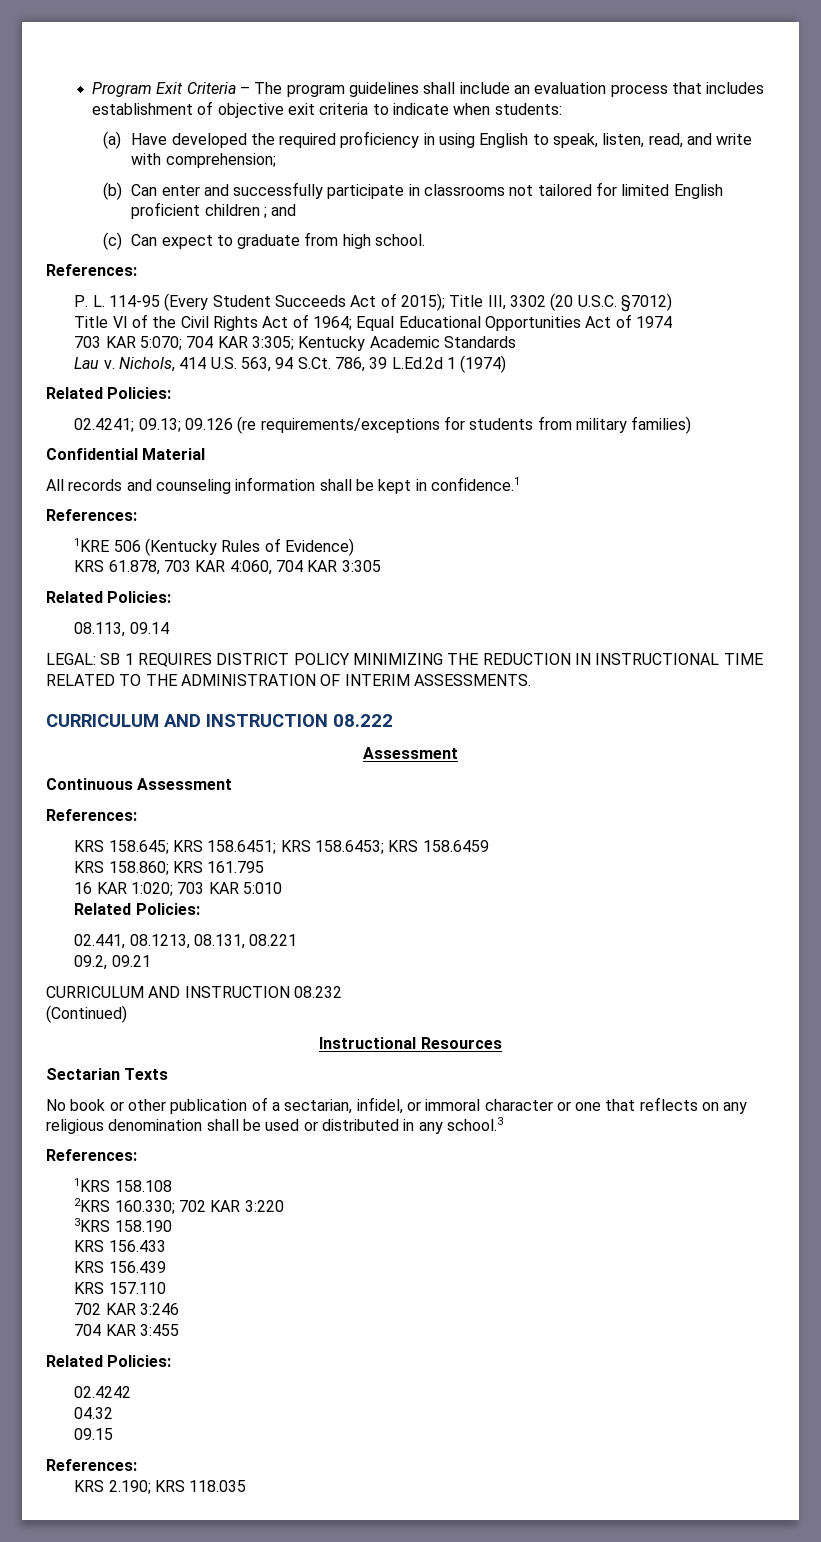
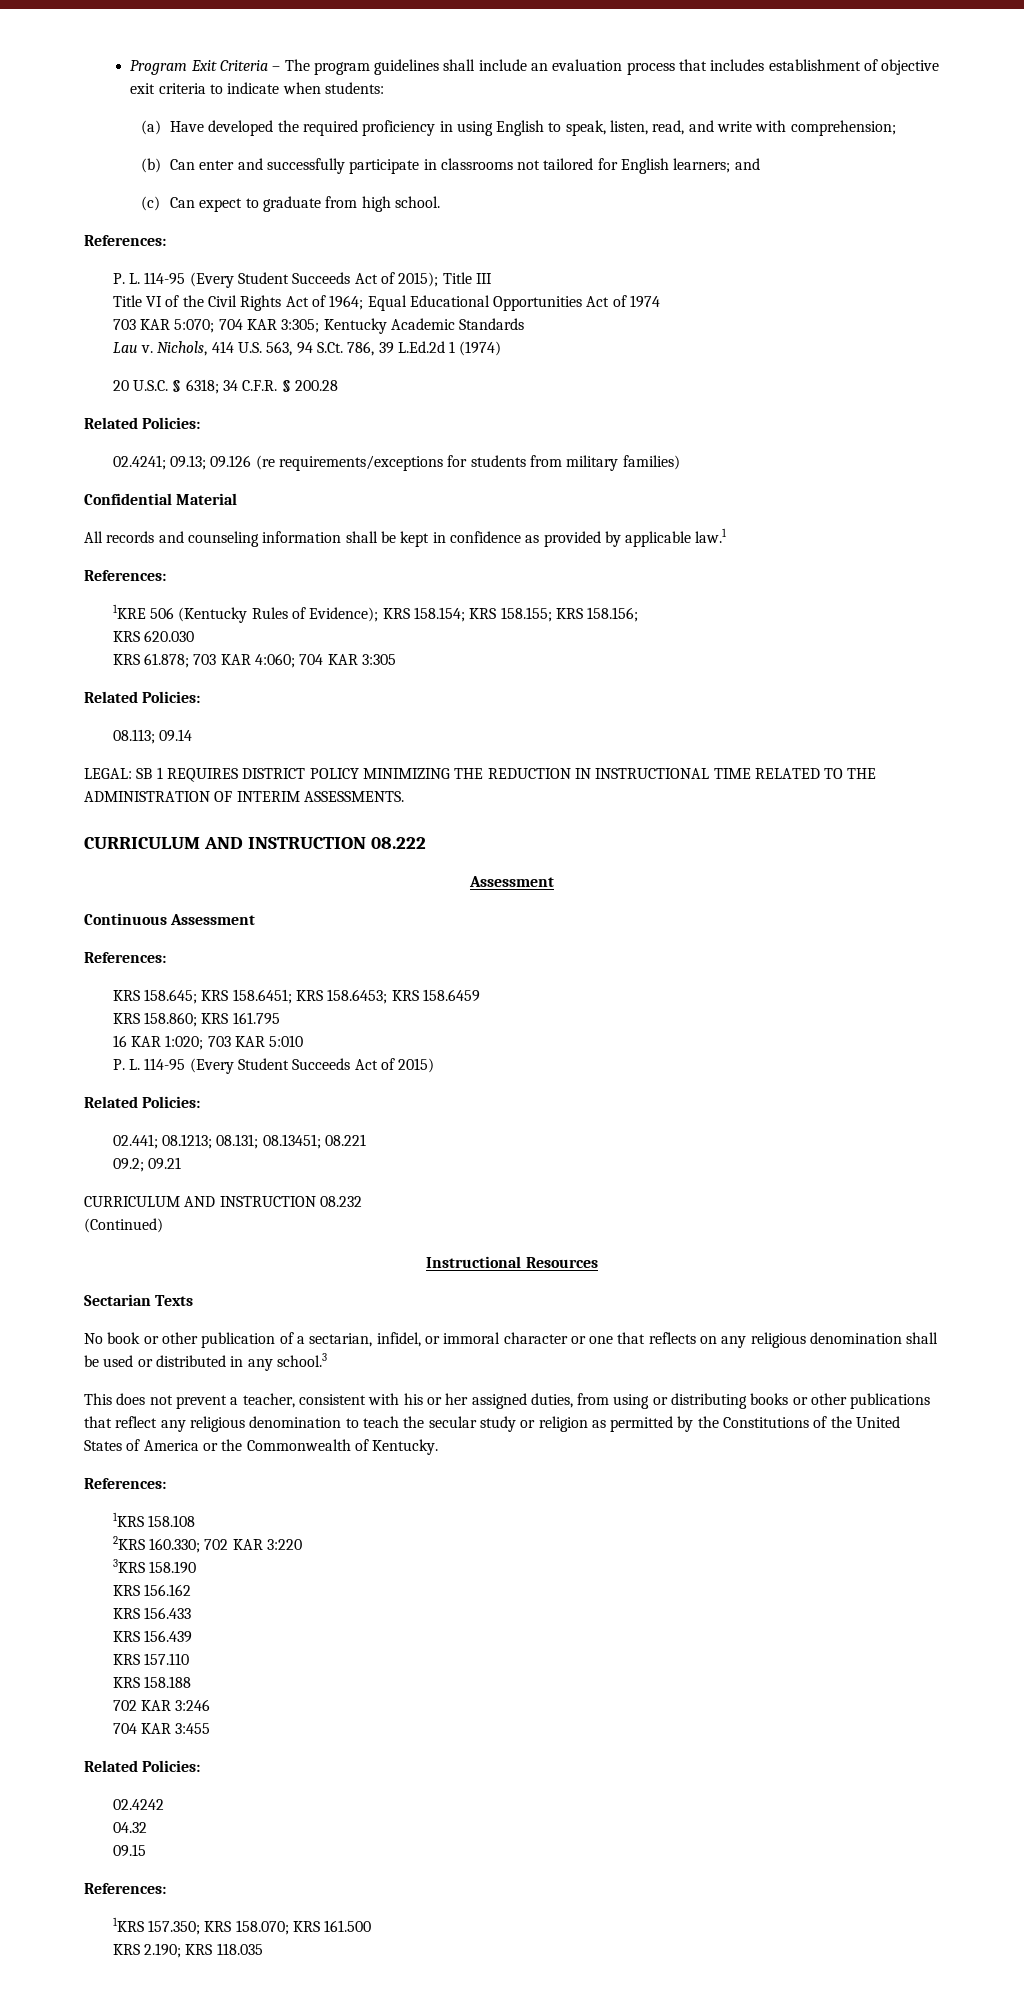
- (b) Can enter and successfully participate in classrooms not tailored for limited English proficient children ; and
+ (b) Can enter and successfully participate in classrooms not tailored for English learners; and
- P. L. 114-95 (Every Student Succeeds Act of 2015); Title III, 3302 (20 U.S.C. §7012)
+ P. L. 114-95 (Every Student Succeeds Act of 2015); Title III
+ 20 U.S.C. § 6318; 34 C.F.R. § 200.28
- All records and counseling information shall be kept in confidence.1
+ All records and counseling information shall be kept in confidence as provided by applicable law.1
- 1KRE 506 (Kentucky Rules of Evidence)
- KRS 61.878, 703 KAR 4:060, 704 KAR 3:305
+ 1KRE 506 (Kentucky Rules of Evidence); KRS 158.154; KRS 158.155; KRS 158.156;
+ KRS 620.030
+ KRS 61.878; 703 KAR 4:060; 704 KAR 3:305
- 08.113, 09.14
+ 08.113; 09.14
  16 KAR 1:020; 703 KAR 5:010
+ P. L. 114-95 (Every Student Succeeds Act of 2015)
  Related Policies:
- 02.441, 08.1213, 08.131, 08.221
+ 02.441; 08.1213; 08.131; 08.13451; 08.221
- 09.2, 09.21
+ 09.2; 09.21
+ This does not prevent a teacher, consistent with his or her assigned duties, from using or distributing books or other publications that reflect any religious denomination to teach the secular study or religion as permitted by the Constitutions of the United States of America or the Commonwealth of Kentucky.
+ KRS 156.162
+ KRS 158.188
+ 1KRS 157.350; KRS 158.070; KRS 161.500

